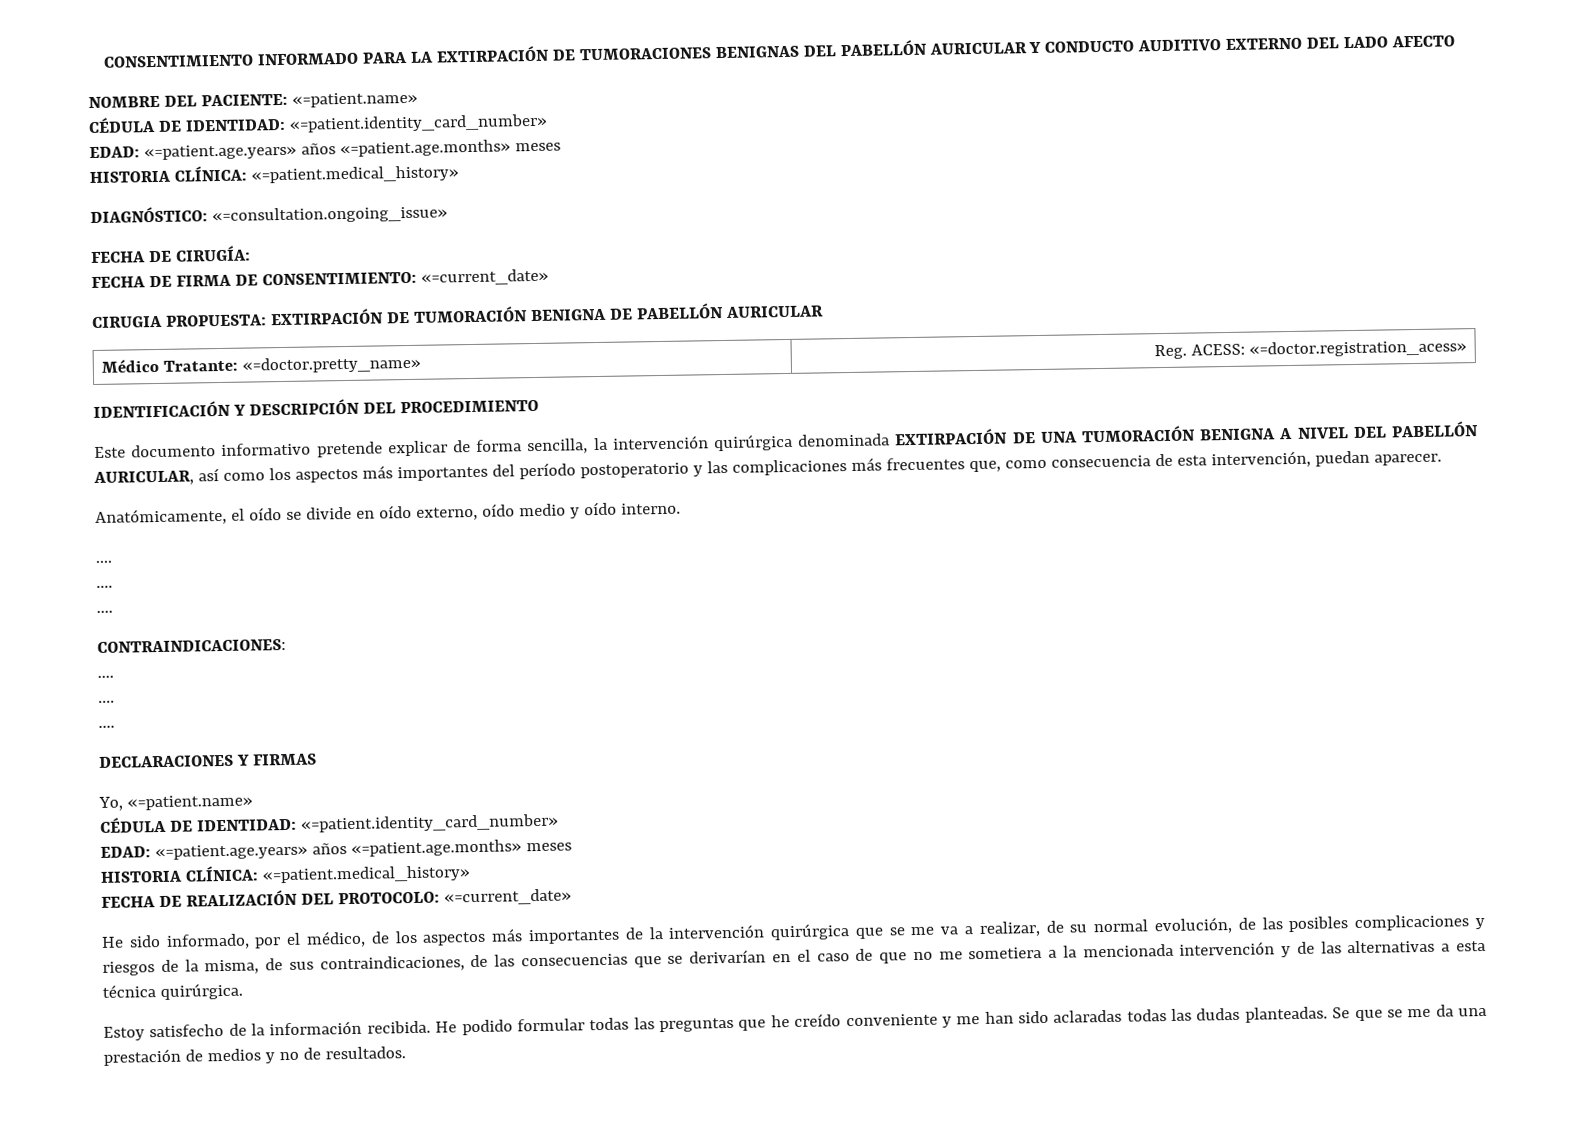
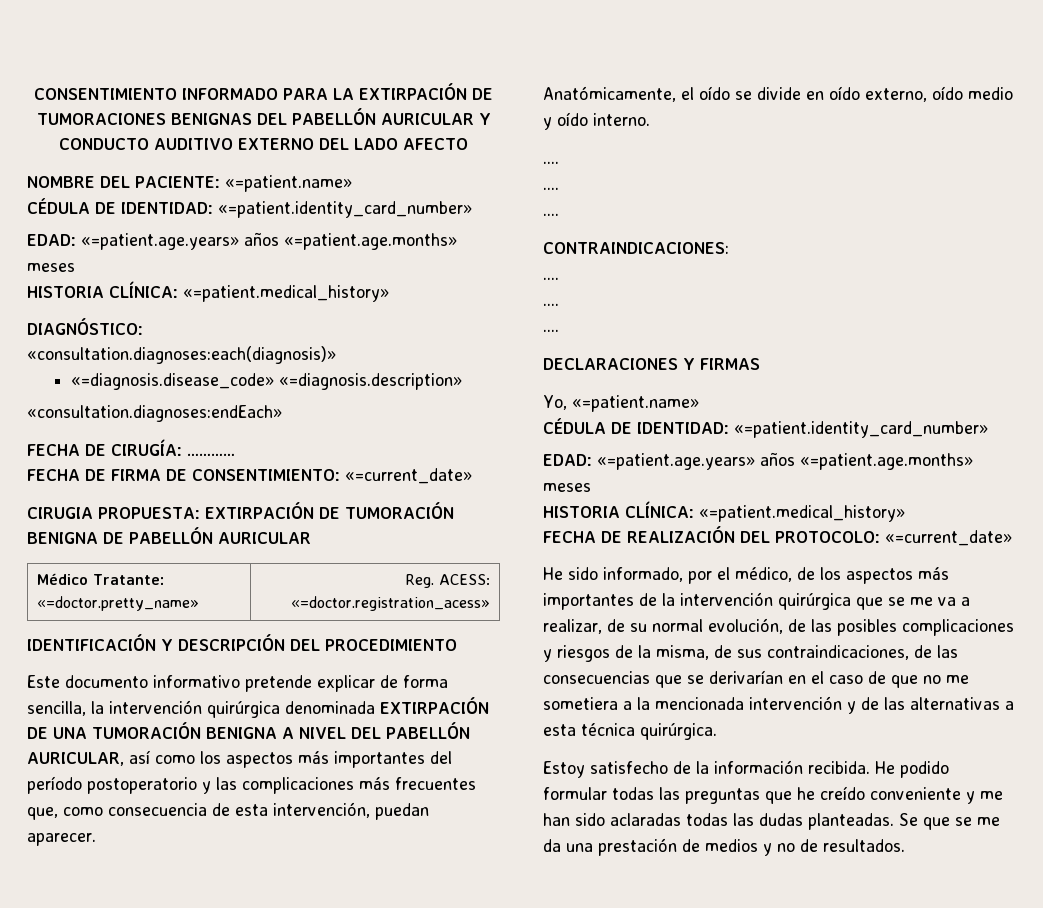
- DIAGNÓSTICO: «=consultation.ongoing_issue»
+ DIAGNÓSTICO:
+ «consultation.diagnoses:each(diagnosis)»
+ «=diagnosis.disease_code» «=diagnosis.description»
+ «consultation.diagnoses:endEach»
- FECHA DE CIRUGÍA:
+ FECHA DE CIRUGÍA: …………

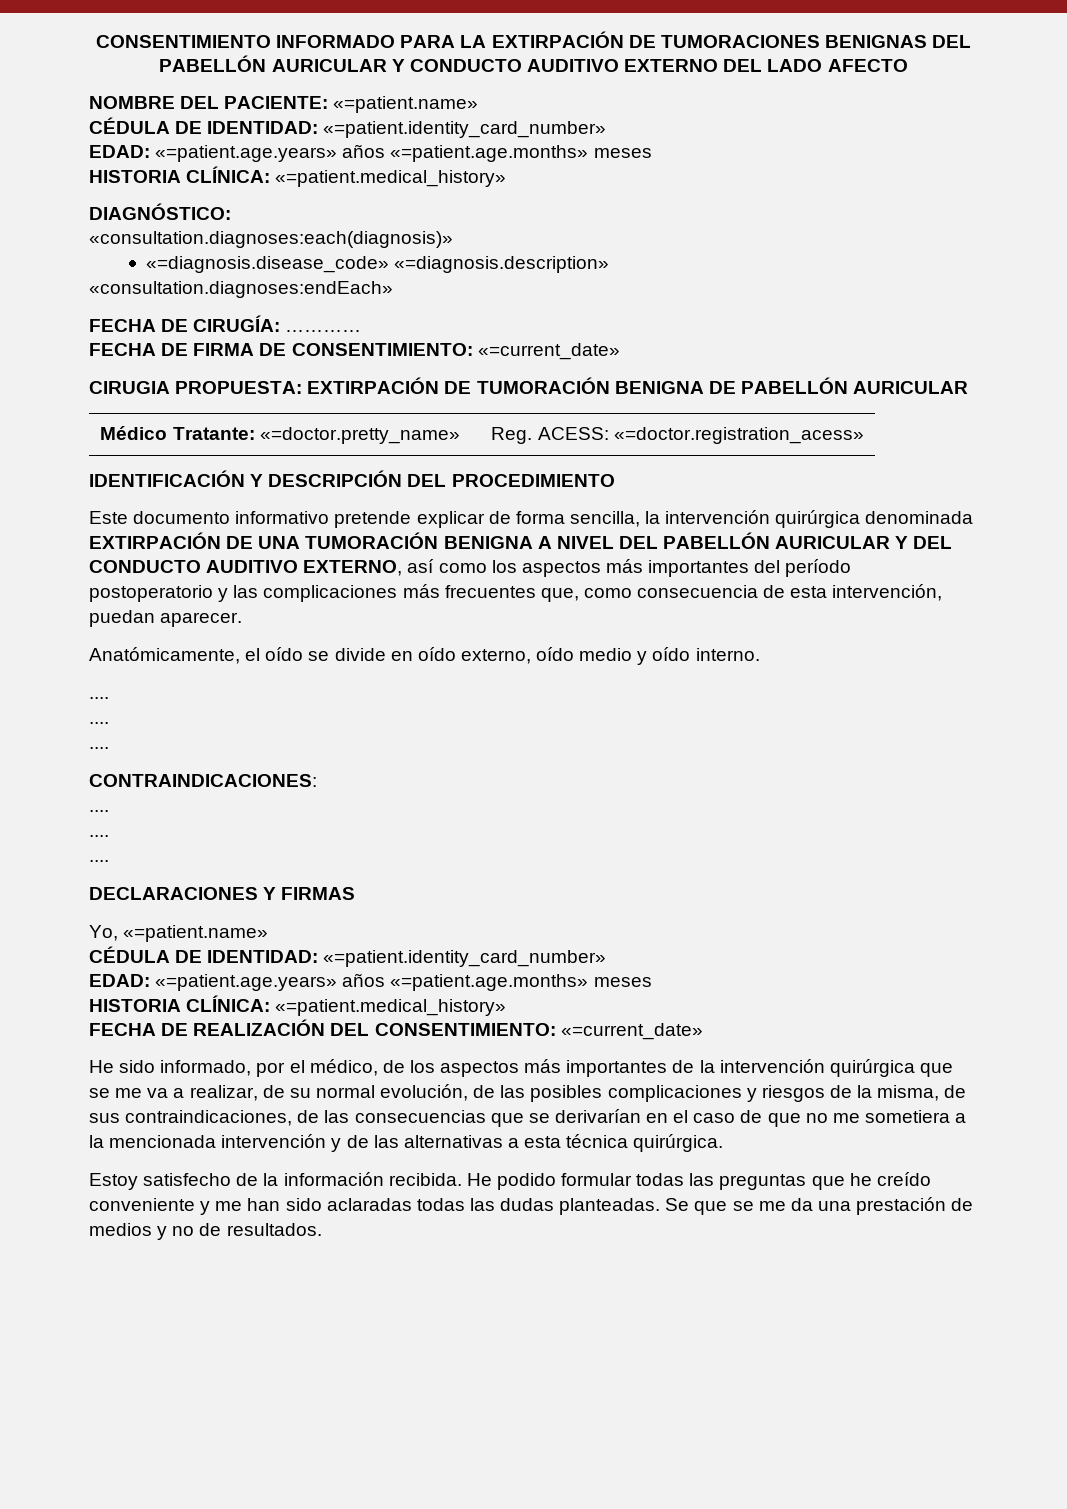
- Este documento informativo pretende explicar de forma sencilla, la intervención quirúrgica denominada EXTIRPACIÓN DE UNA TUMORACIÓN BENIGNA A NIVEL DEL PABELLÓN AURICULAR, así como los aspectos más importantes del período postoperatorio y las complicaciones más frecuentes que, como consecuencia de esta intervención, puedan aparecer.
+ Este documento informativo pretende explicar de forma sencilla, la intervención quirúrgica denominada EXTIRPACIÓN DE UNA TUMORACIÓN BENIGNA A NIVEL DEL PABELLÓN AURICULAR Y DEL CONDUCTO AUDITIVO EXTERNO, así como los aspectos más importantes del período postoperatorio y las complicaciones más frecuentes que, como consecuencia de esta intervención, puedan aparecer.
- FECHA DE REALIZACIÓN DEL PROTOCOLO: «=current_date»
+ FECHA DE REALIZACIÓN DEL CONSENTIMIENTO: «=current_date»

